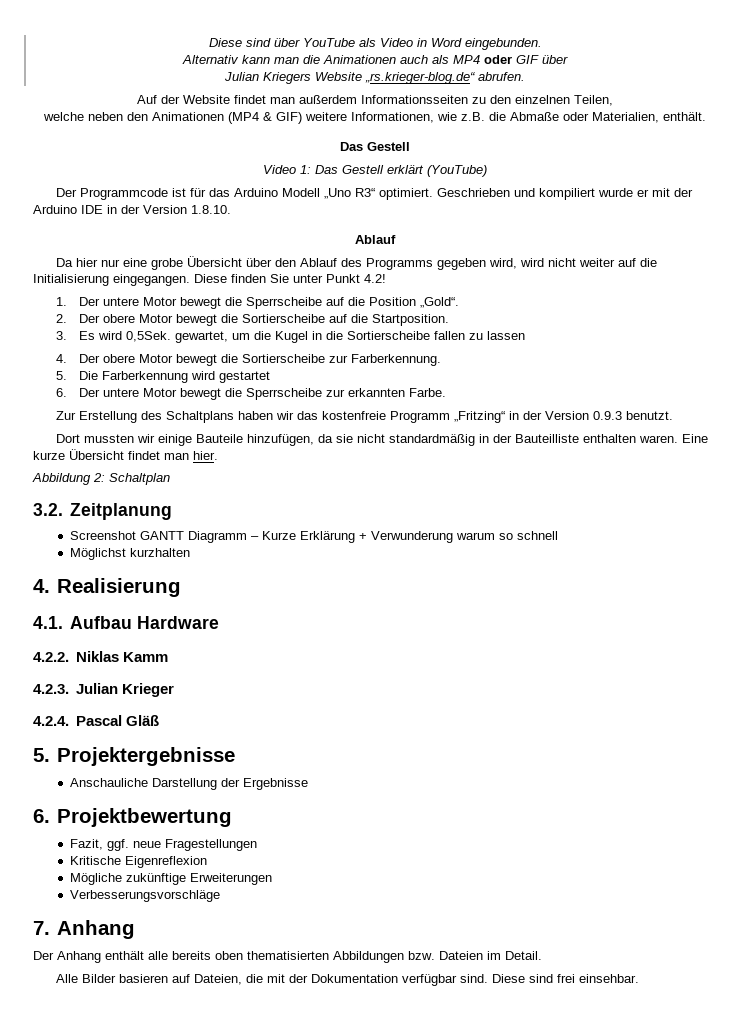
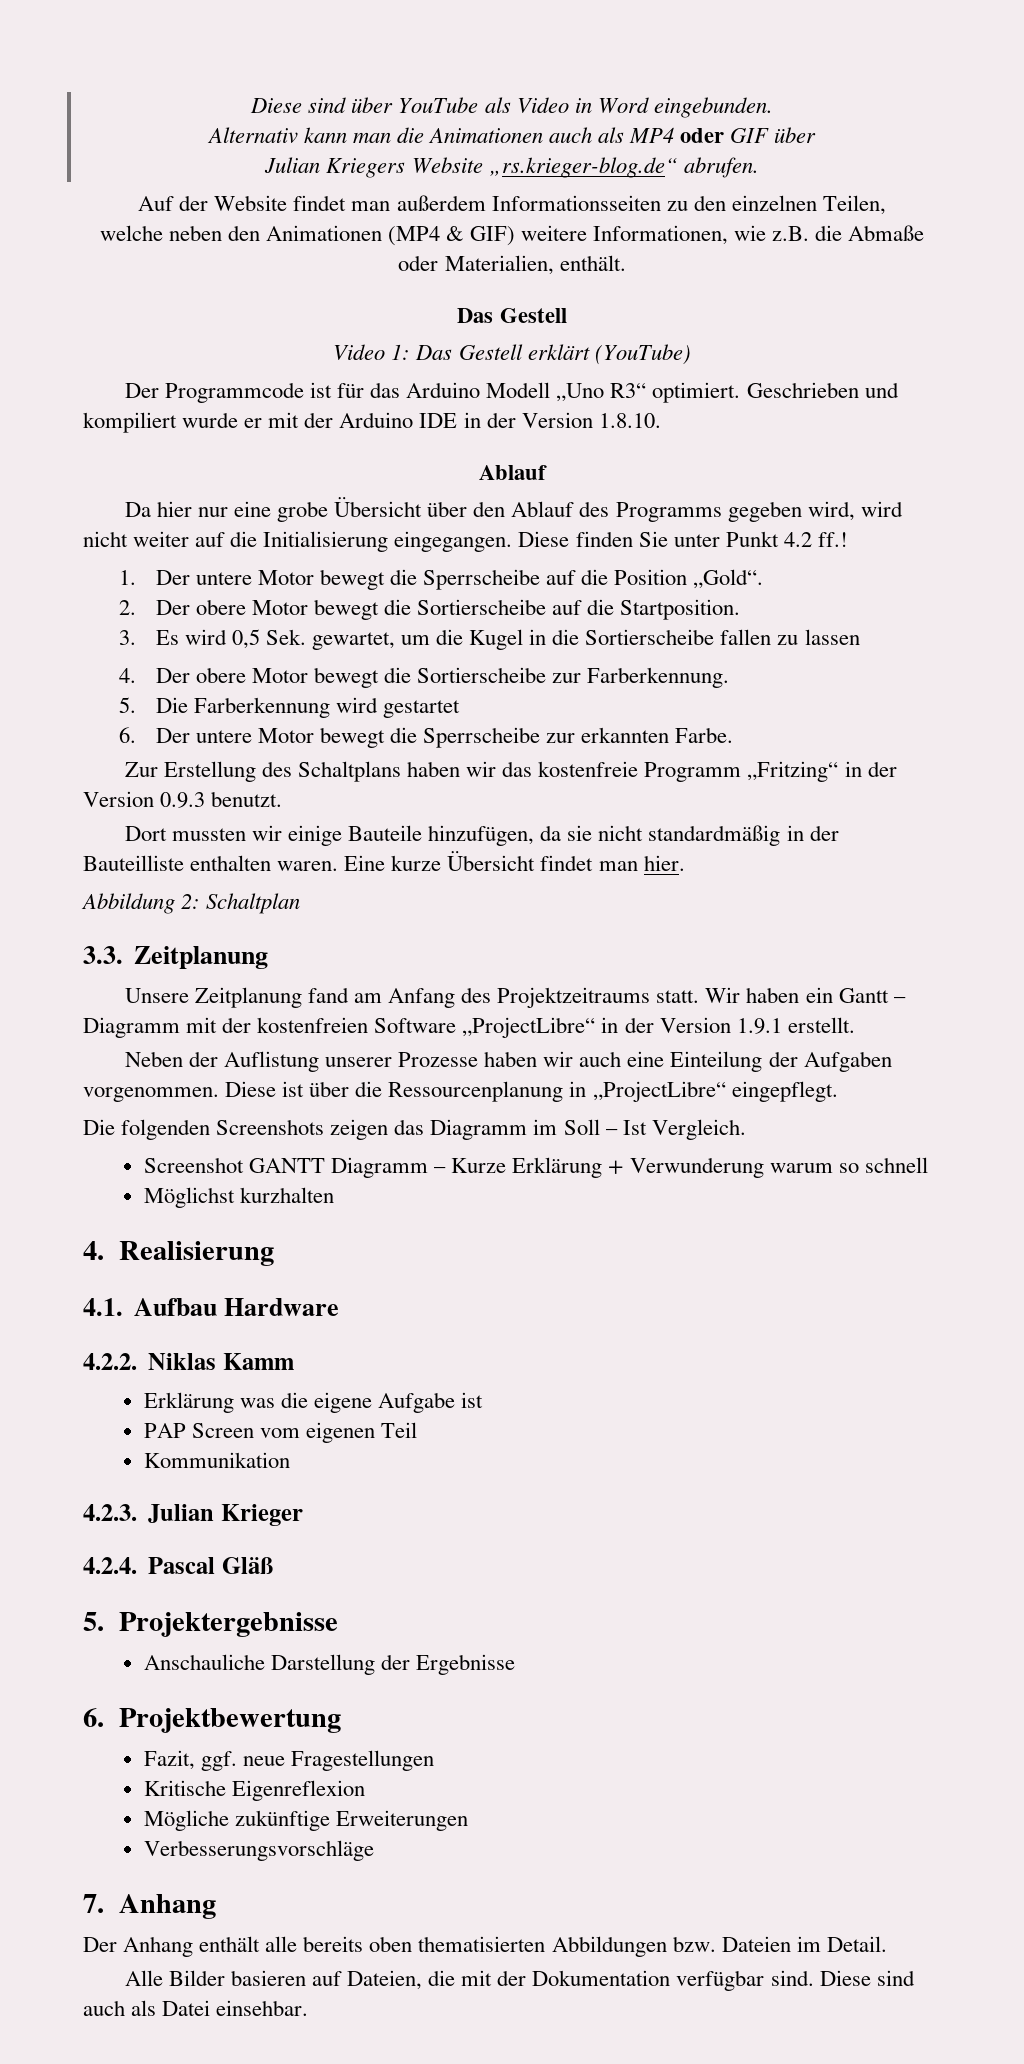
- Diese finden Sie unter Punkt 4.2!
+ Diese finden Sie unter Punkt 4.2 ff.!
- 3. Es wird 0,5Sek. gewartet, um die Kugel in die Sortierscheibe fallen zu lassen
+ 3. Es wird 0,5 Sek. gewartet, um die Kugel in die Sortierscheibe fallen zu lassen
- 3.2. Zeitplanung
+ 3.3. Zeitplanung
+ Unsere Zeitplanung fand am Anfang des Projektzeitraums statt. Wir haben ein Gantt – Diagramm mit der kostenfreien Software „ProjectLibre“ in der Version 1.9.1 erstellt.
+ Neben der Auflistung unserer Prozesse haben wir auch eine Einteilung der Aufgaben vorgenommen. Diese ist über die Ressourcenplanung in „ProjectLibre“ eingepflegt.
+ Die folgenden Screenshots zeigen das Diagramm im Soll – Ist Vergleich.
+ Erklärung was die eigene Aufgabe ist
+ PAP Screen vom eigenen Teil
+ Kommunikation
- Diese sind frei einsehbar.
+ Diese sind auch als Datei einsehbar.

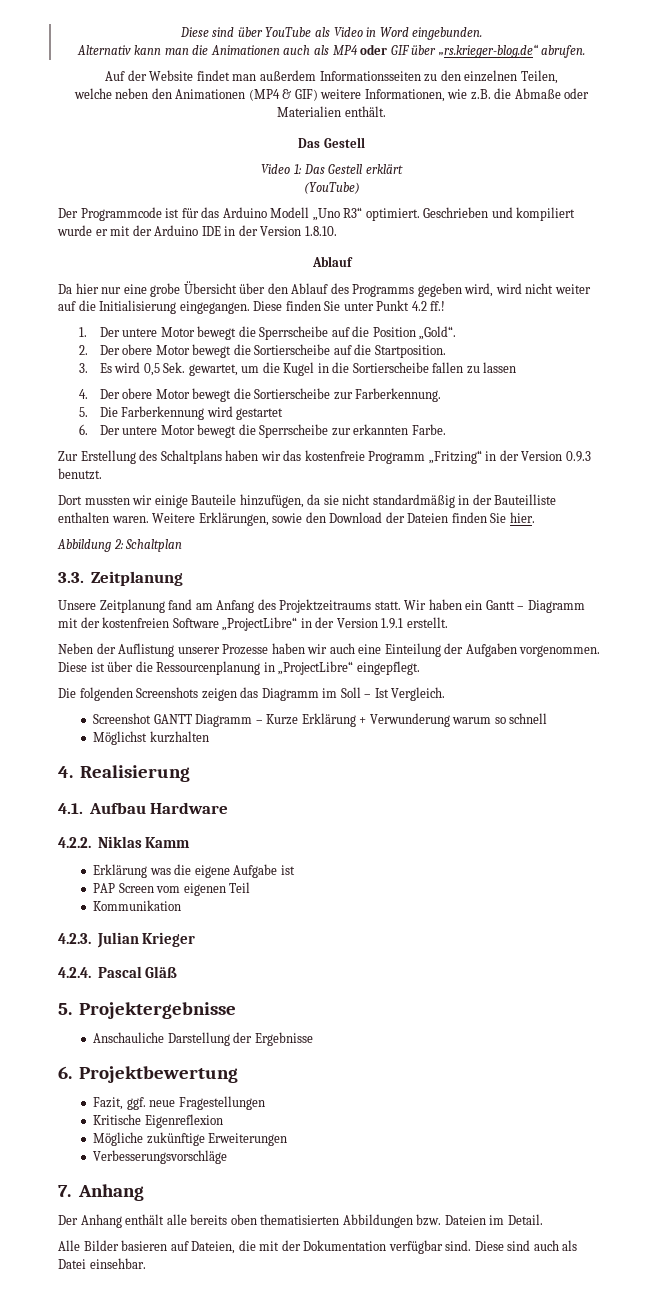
- Alternativ kann man die Animationen auch als MP4 oder GIF über
- Julian Kriegers Website „rs.krieger-blog.de“ abrufen.
+ Alternativ kann man die Animationen auch als MP4 oder GIF über „rs.krieger-blog.de“ abrufen.
- welche neben den Animationen (MP4 & GIF) weitere Informationen, wie z.B. die Abmaße oder Materialien, enthält.
+ welche neben den Animationen (MP4 & GIF) weitere Informationen, wie z.B. die Abmaße oder Materialien enthält.
- Video 1: Das Gestell erklärt (YouTube)
+ Video 1: Das Gestell erklärt
+ (YouTube)
- Eine kurze Übersicht findet man hier.
+ Weitere Erklärungen, sowie den Download der Dateien finden Sie hier.

